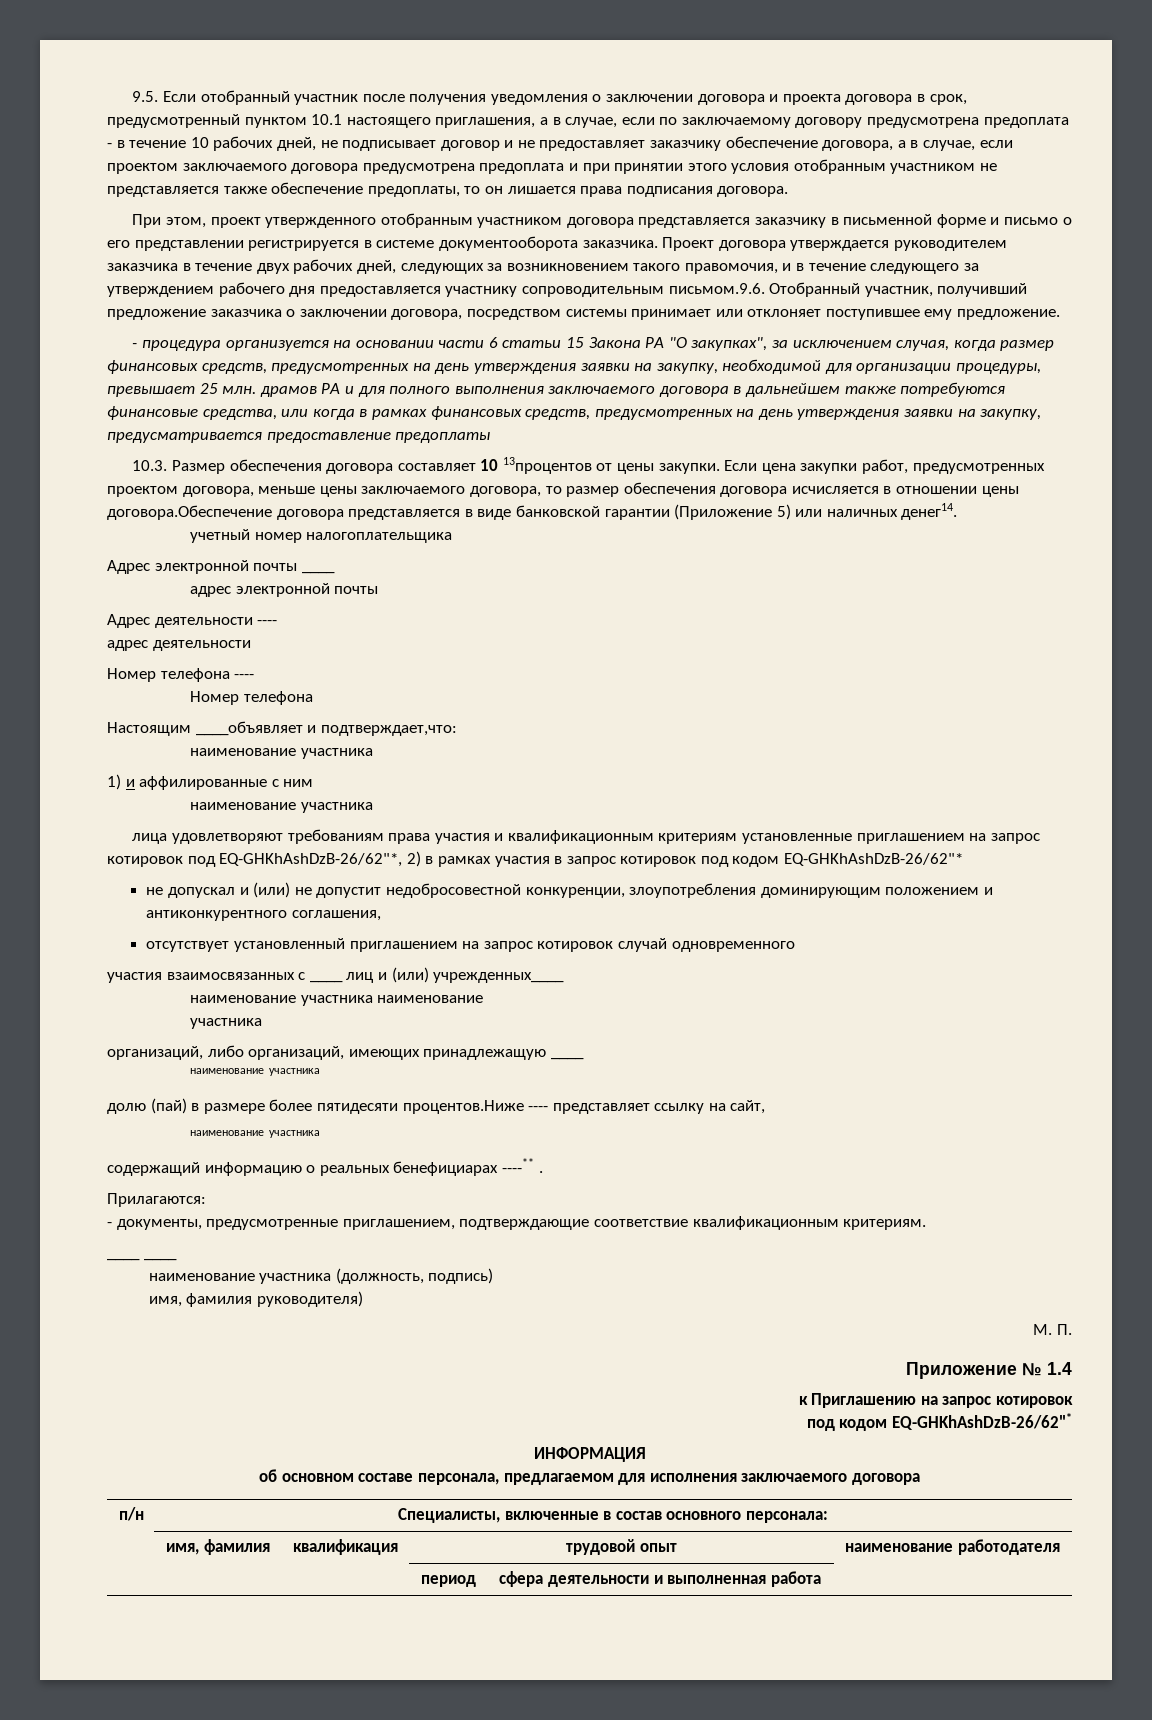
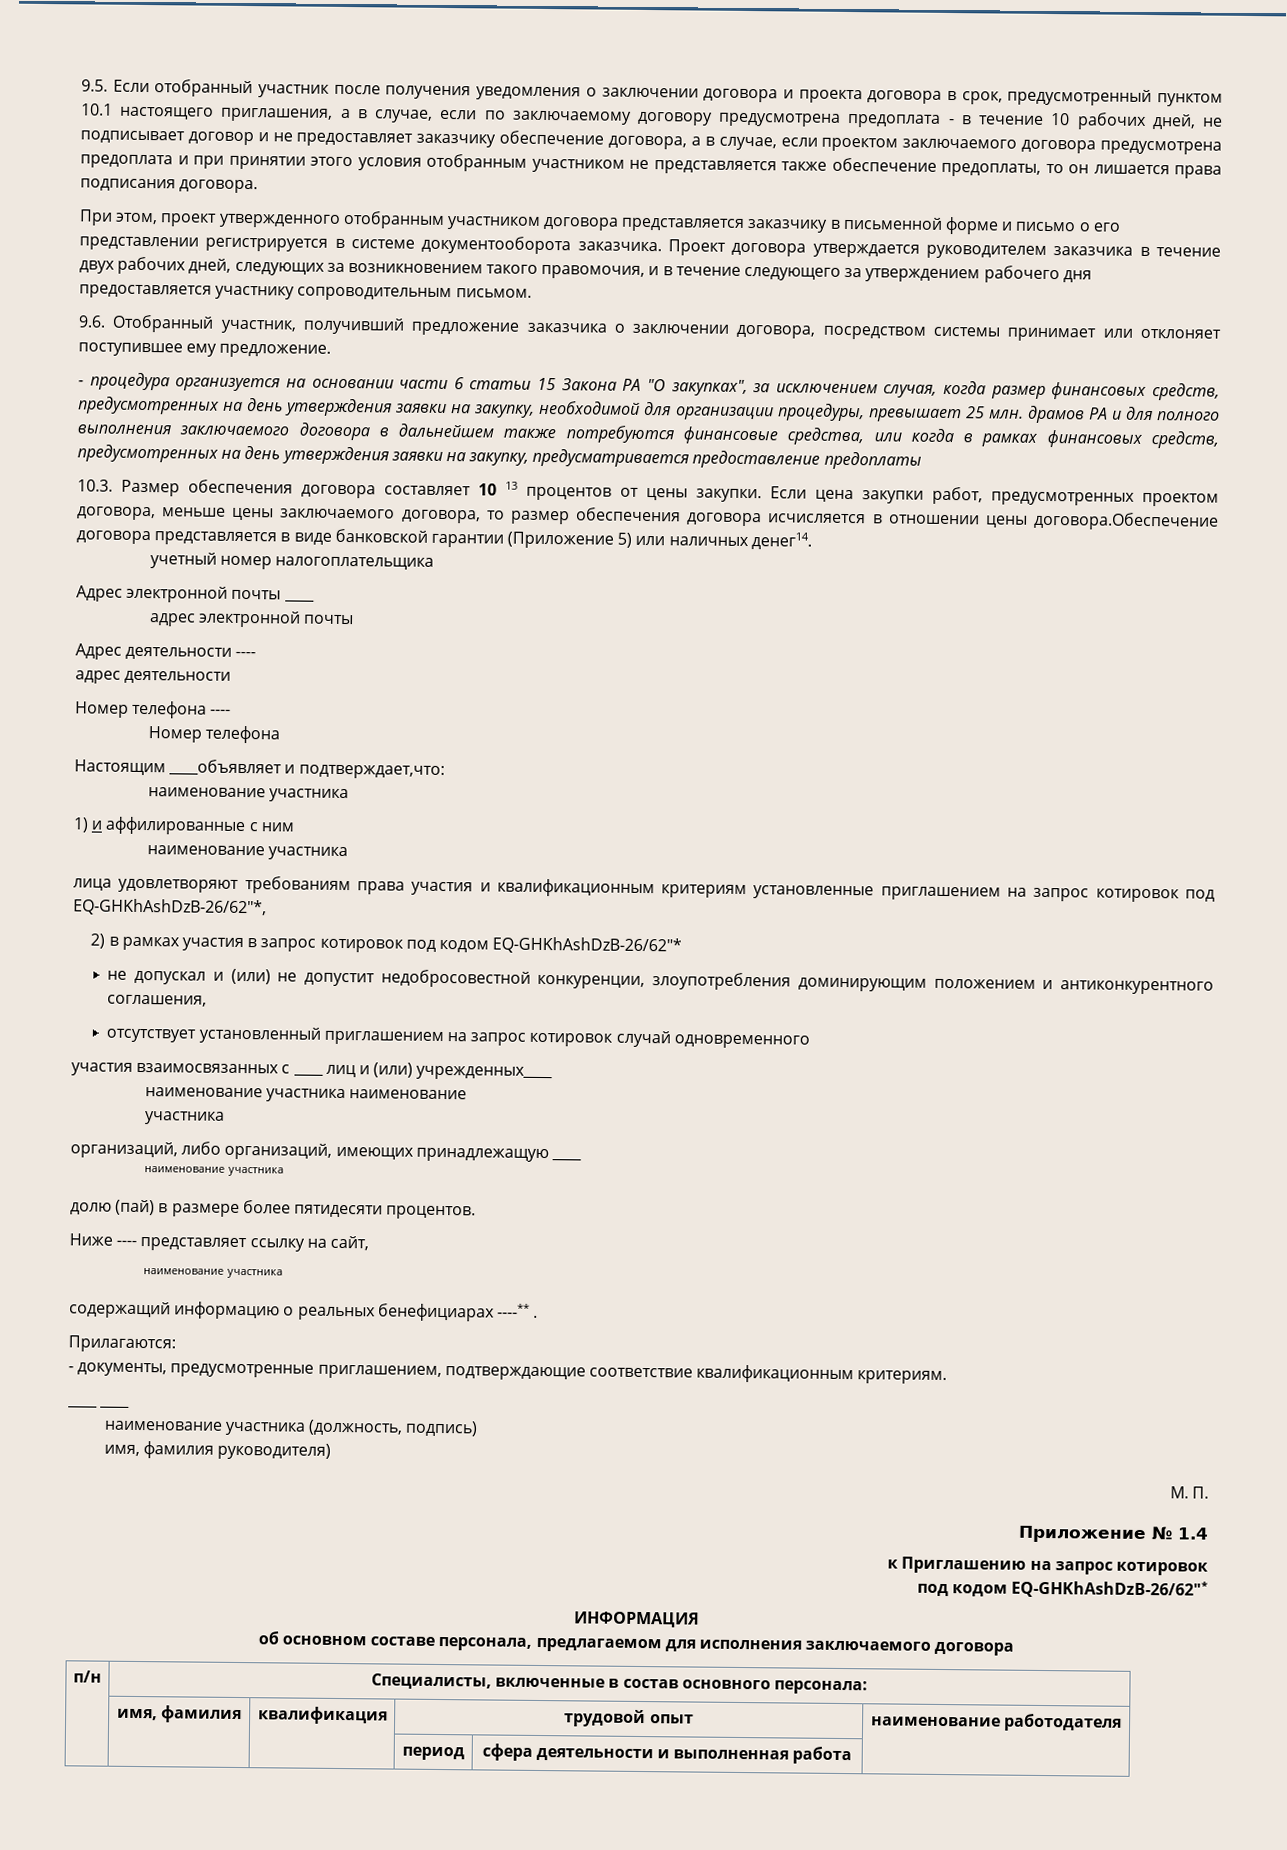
- Проект договора утверждается руководителем заказчика в течение двух рабочих дней, следующих за возникновением такого правомочия, и в течение следующего за утверждением рабочего дня предоставляется участнику сопроводительным письмом.9.6. Отобранный участник, получивший предложение заказчика о заключении договора, посредством системы принимает или отклоняет поступившее ему предложение.
+ Проект договора утверждается руководителем заказчика в течение двух рабочих дней, следующих за возникновением такого правомочия, и в течение следующего за утверждением рабочего дня предоставляется участнику сопроводительным письмом.
+ 9.6. Отобранный участник, получивший предложение заказчика о заключении договора, посредством системы принимает или отклоняет поступившее ему предложение.
- 10.3. Размер обеспечения договора составляет 10 13процентов от цены закупки.
+ 10.3. Размер обеспечения договора составляет 10 13 процентов от цены закупки.
- лица удовлетворяют требованиям права участия и квалификационным критериям установленные приглашением на запрос котировок под EQ-GHKhAshDzB-26/62"*, 2) в рамках участия в запрос котировок под кодом EQ-GHKhAshDzB-26/62"*
+ лица удовлетворяют требованиям права участия и квалификационным критериям установленные приглашением на запрос котировок под EQ-GHKhAshDzB-26/62"*,
+ 2) в рамках участия в запрос котировок под кодом EQ-GHKhAshDzB-26/62"*
- долю (пай) в размере более пятидесяти процентов.Ниже ---- представляет ссылку на сайт,
+ долю (пай) в размере более пятидесяти процентов.
+ Ниже ---- представляет ссылку на сайт,

